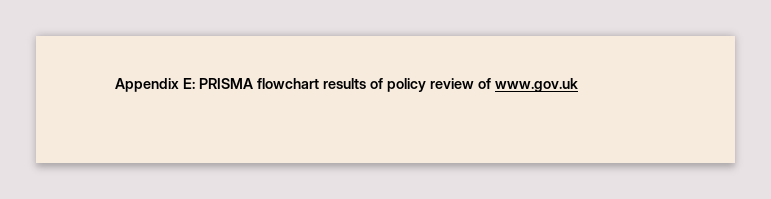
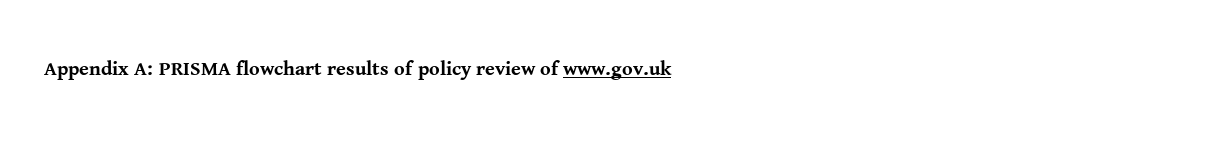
- Appendix E: PRISMA flowchart results of policy review of www.gov.uk
+ Appendix A: PRISMA flowchart results of policy review of www.gov.uk

